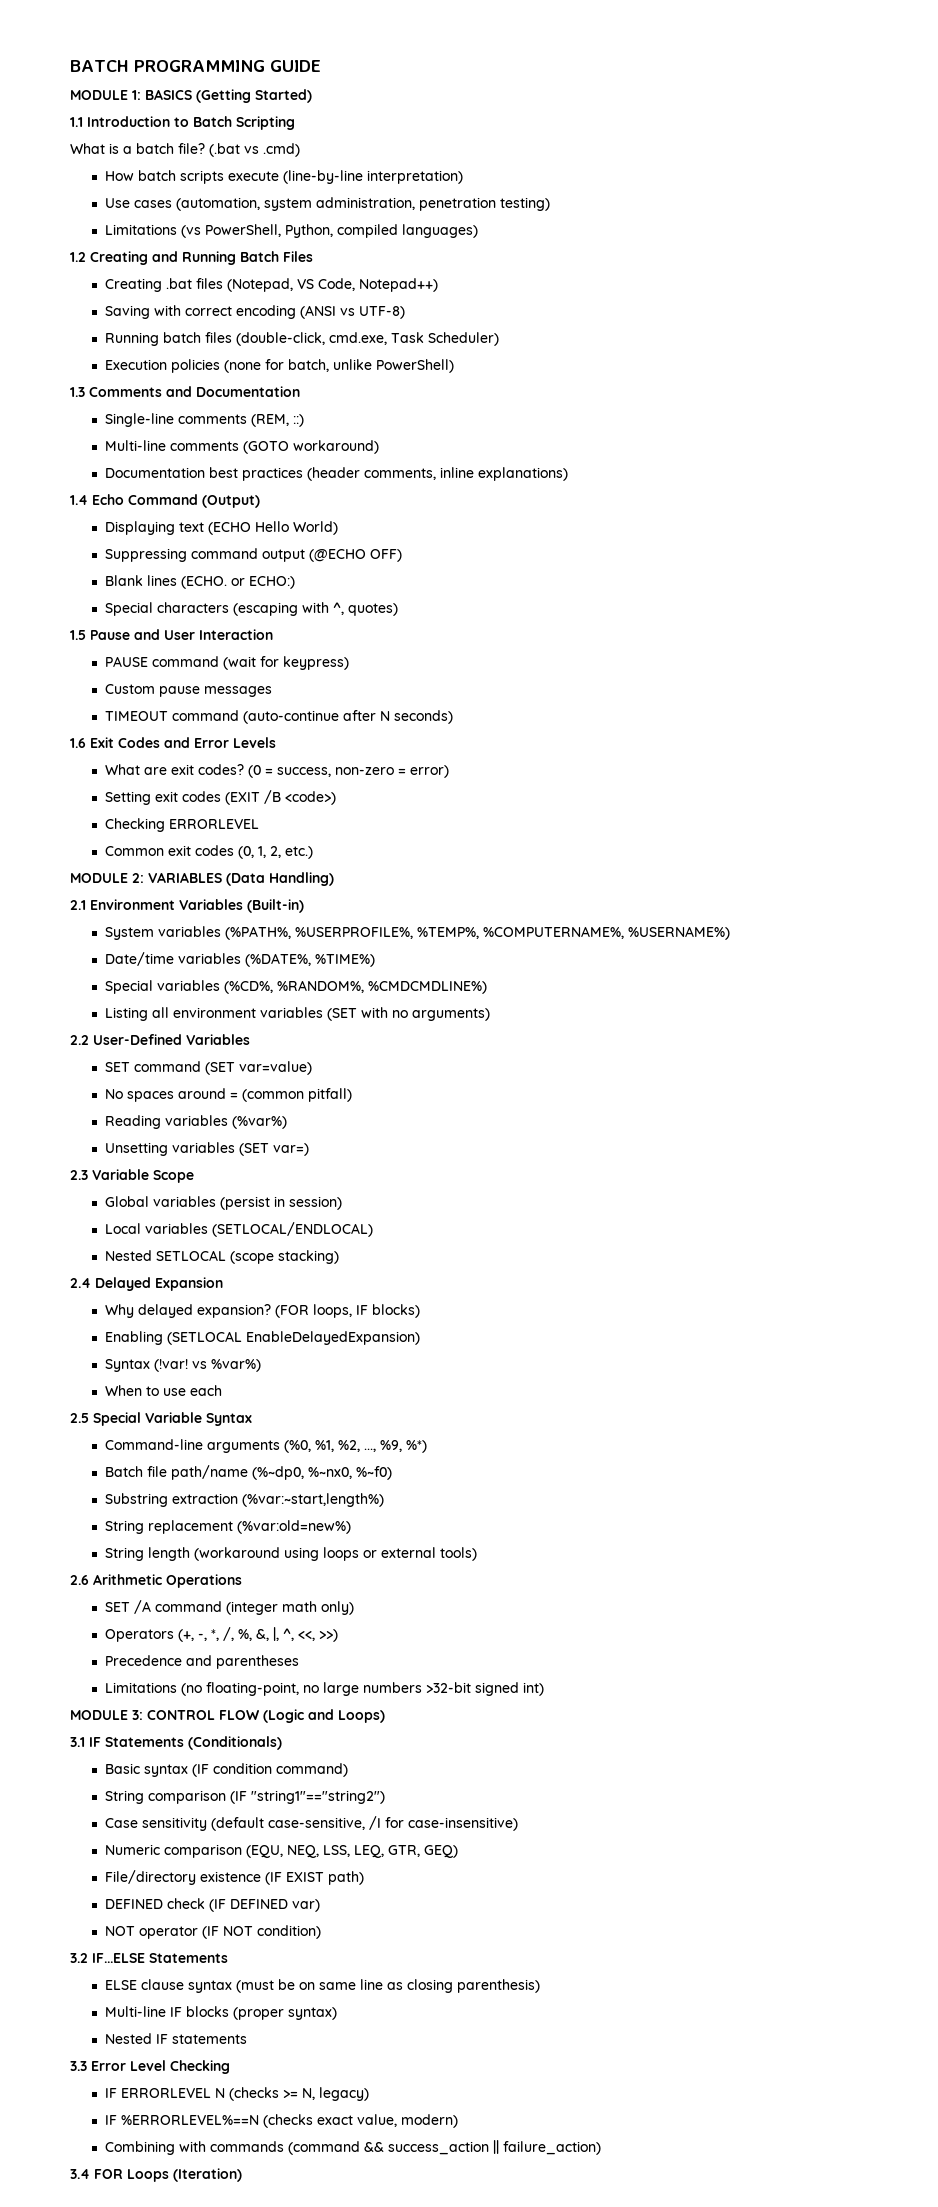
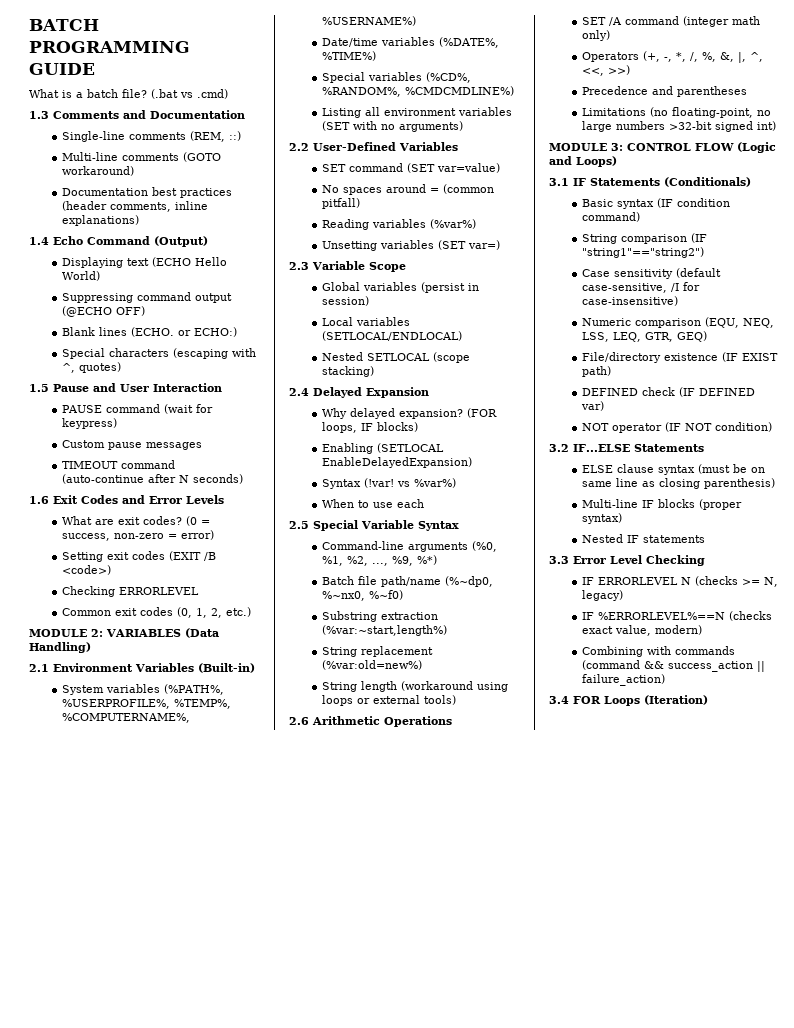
- MODULE 1: BASICS (Getting Started)
- 1.1 Introduction to Batch Scripting
- How batch scripts execute (line-by-line interpretation)
- Use cases (automation, system administration, penetration testing)
- Limitations (vs PowerShell, Python, compiled languages)
- 1.2 Creating and Running Batch Files
- Creating .bat files (Notepad, VS Code, Notepad++)
- Saving with correct encoding (ANSI vs UTF-8)
- Running batch files (double-click, cmd.exe, Task Scheduler)
- Execution policies (none for batch, unlike PowerShell)

